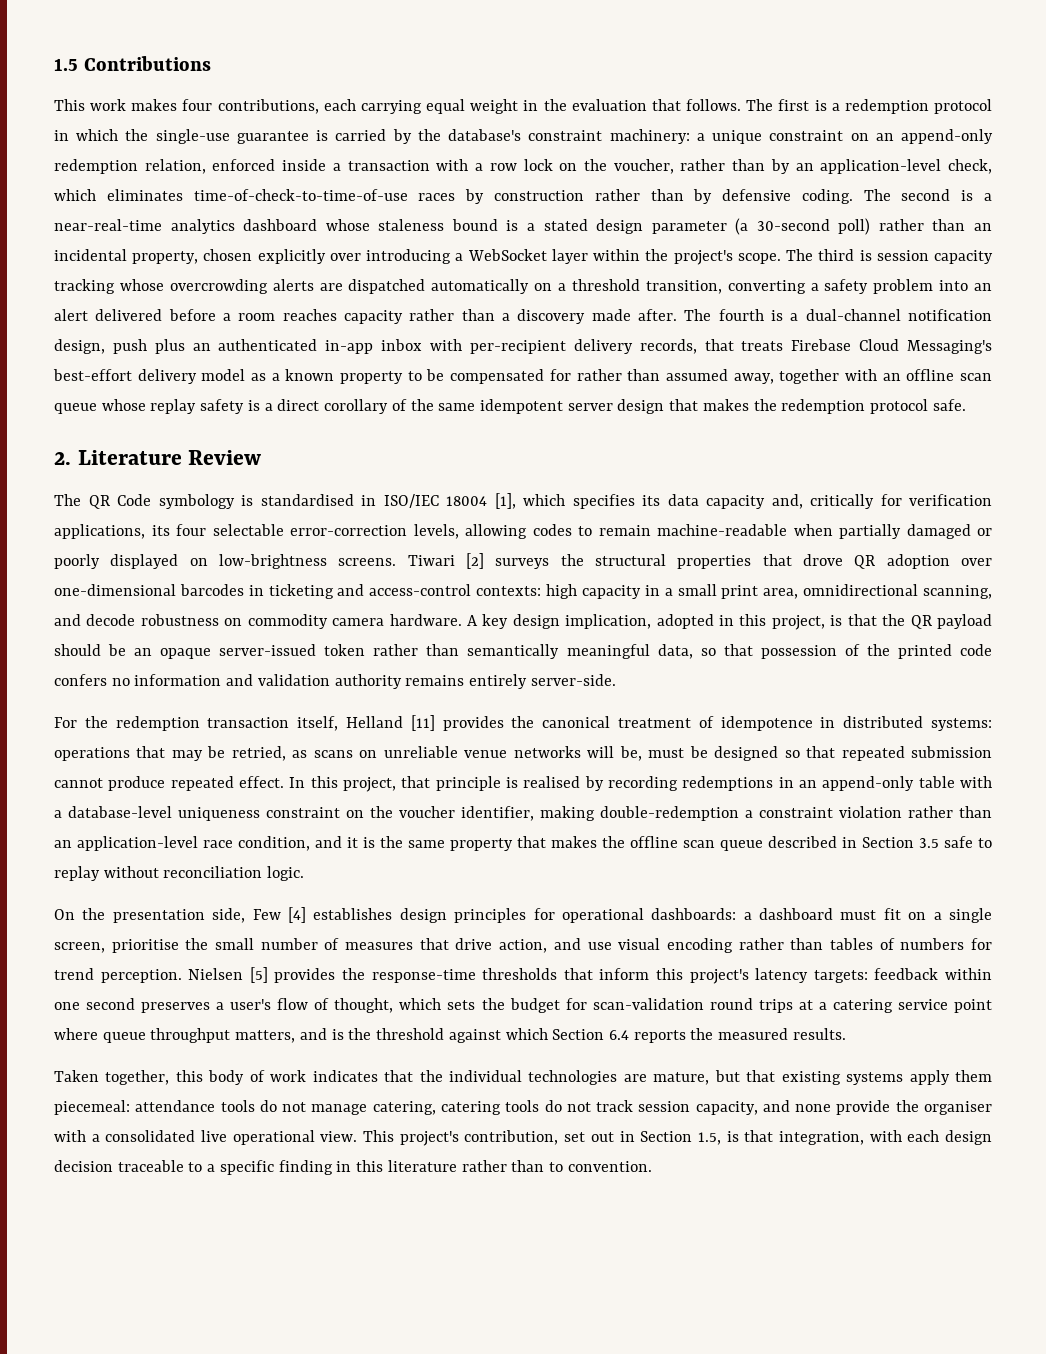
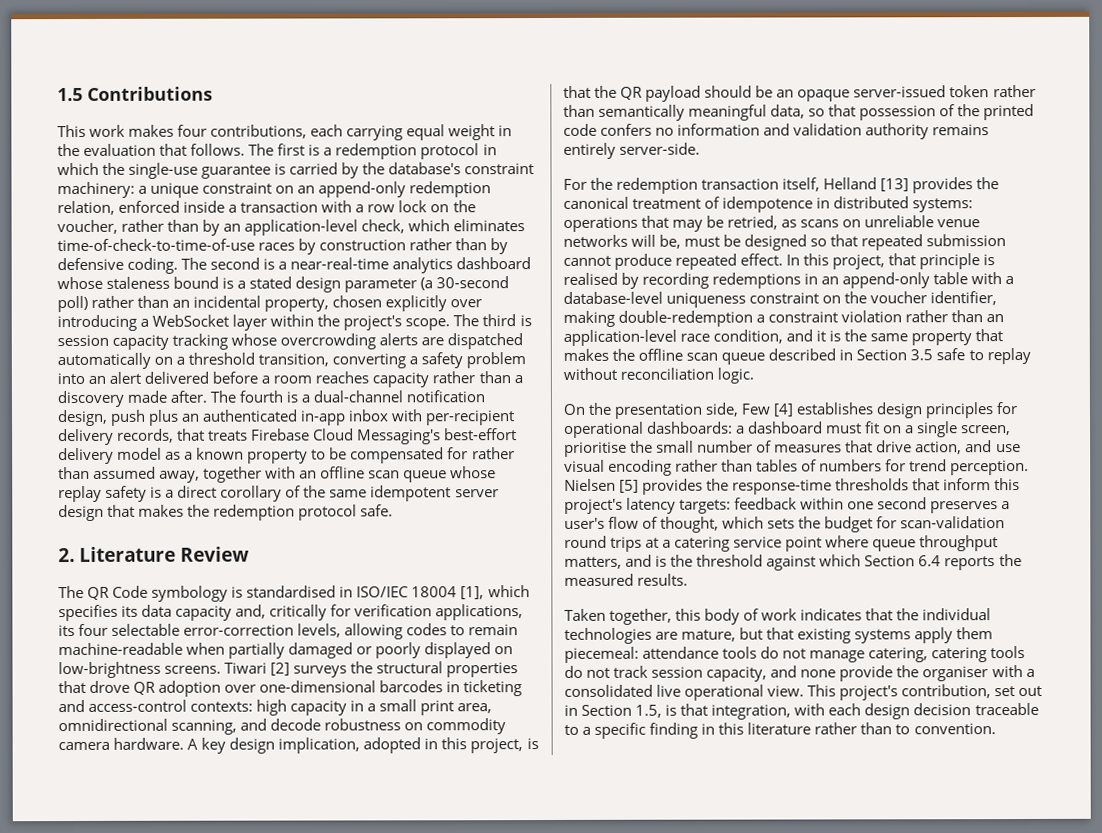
- For the redemption transaction itself, Helland [11] provides the canonical treatment of idempotence in distributed systems: operations that may be retried, as scans on unreliable venue networks will be, must be designed so that repeated submission cannot produce repeated effect.
+ For the redemption transaction itself, Helland [13] provides the canonical treatment of idempotence in distributed systems: operations that may be retried, as scans on unreliable venue networks will be, must be designed so that repeated submission cannot produce repeated effect.

